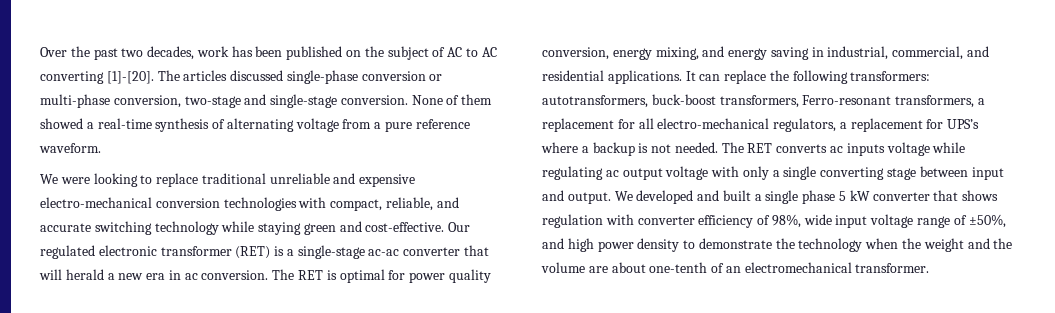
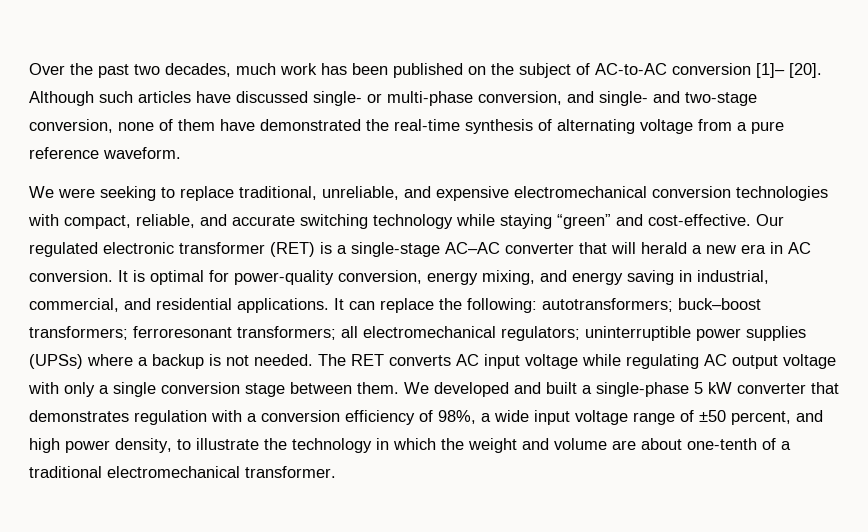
- Over the past two decades, work has been published on the subject of AC to AC converting [1]-[20]. The articles discussed single-phase conversion or multi-phase conversion, two-stage and single-stage conversion. None of them showed a real-time synthesis of alternating voltage from a pure reference waveform.
+ Over the past two decades, much work has been published on the subject of AC-to-AC conversion [1]– [20]. Although such articles have discussed single- or multi-phase conversion, and single- and two-stage conversion, none of them have demonstrated the real-time synthesis of alternating voltage from a pure reference waveform.
- We were looking to replace traditional unreliable and expensive electro-mechanical conversion technologies with compact, reliable, and accurate switching technology while staying green and cost-effective.
+ We were seeking to replace traditional, unreliable, and expensive electromechanical conversion technologies with compact, reliable, and accurate switching technology while staying “green” and cost-effective.
- Our regulated electronic transformer (RET) is a single-stage ac-ac converter that will herald a new era in ac conversion. The RET is optimal for power quality conversion, energy mixing, and energy saving in industrial, commercial, and residential applications.
+ Our regulated electronic transformer (RET) is a single-stage AC–AC converter that will herald a new era in AC conversion. It is optimal for power-quality conversion, energy mixing, and energy saving in industrial, commercial, and residential applications.
- It can replace the following transformers: autotransformers, buck-boost transformers, Ferro-resonant transformers, a replacement for all electro-mechanical regulators, a replacement for UPS’s where a backup is not needed.
+ It can replace the following: autotransformers; buck–boost transformers; ferroresonant transformers; all electromechanical regulators; uninterruptible power supplies (UPSs) where a backup is not needed.
- The RET converts ac inputs voltage while regulating ac output voltage with only a single converting stage between input and output.
+ The RET converts AC input voltage while regulating AC output voltage with only a single conversion stage between them.
- We developed and built a single phase 5 kW converter that shows regulation with converter efficiency of 98%, wide input voltage range of ±50%, and high power density to demonstrate the technology when the weight and the volume are about one-tenth of an electromechanical transformer.
+ We developed and built a single-phase 5 kW converter that demonstrates regulation with a conversion efficiency of 98%, a wide input voltage range of ±50 percent, and high power density, to illustrate the technology in which the weight and volume are about one-tenth of a traditional electromechanical transformer.

